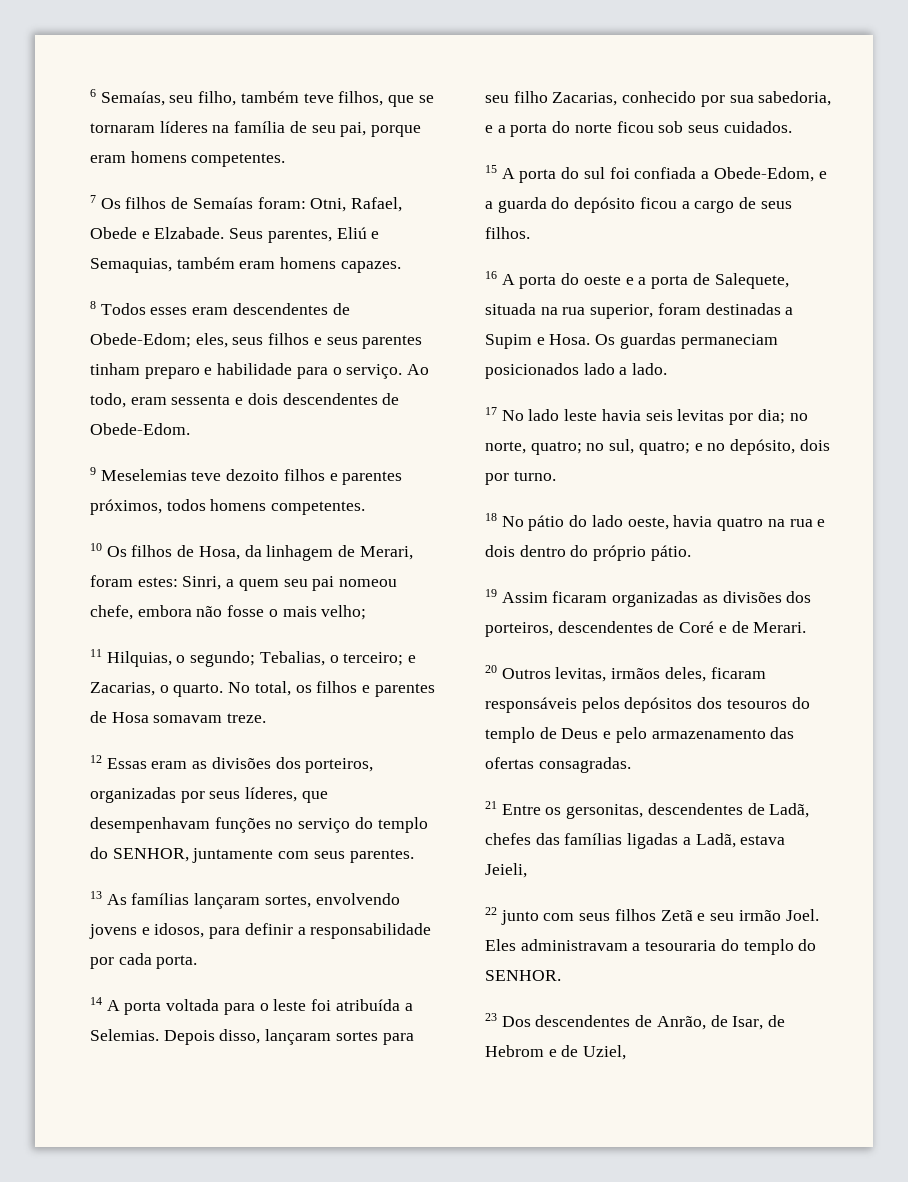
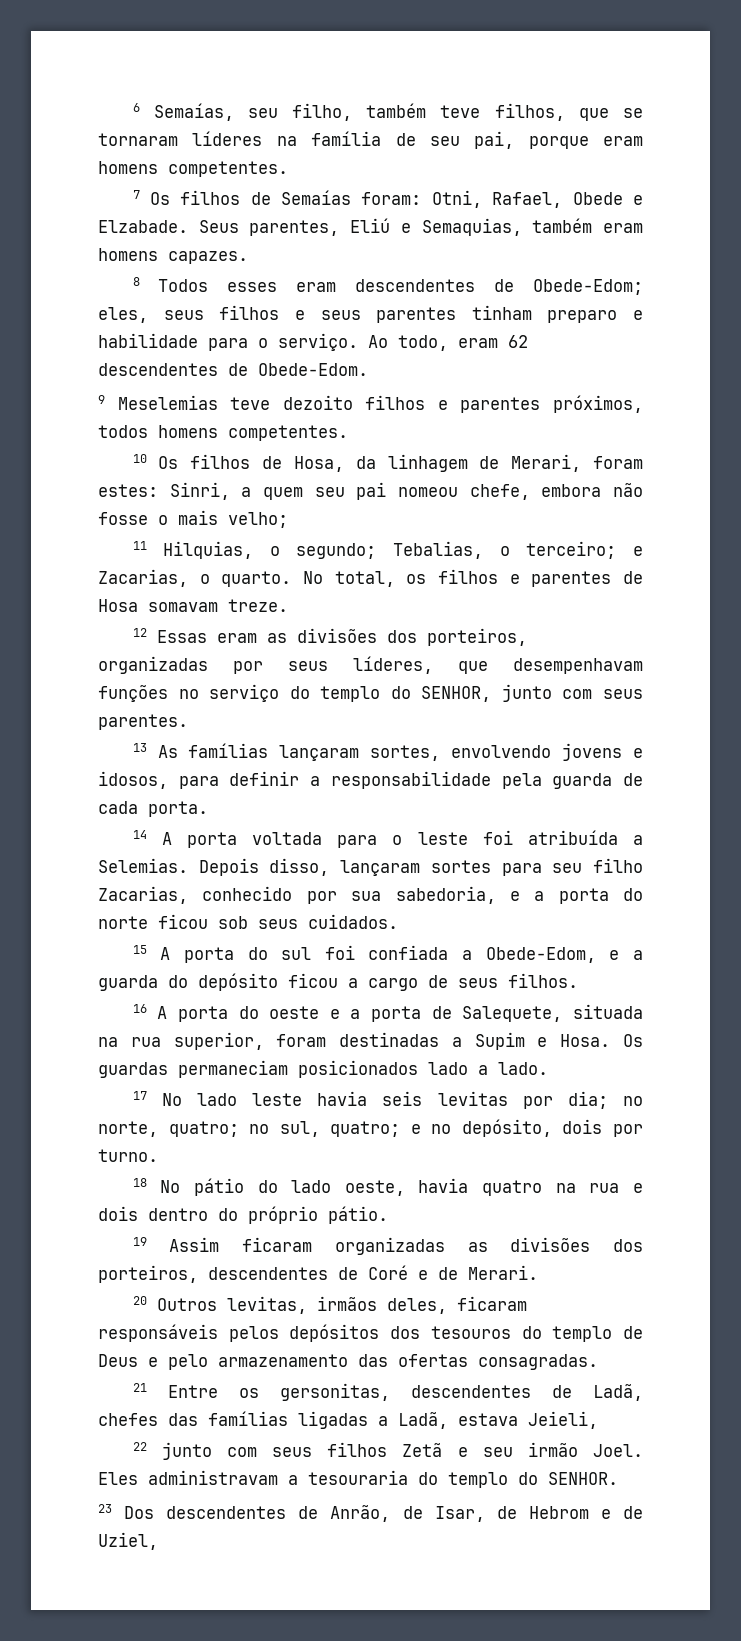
- Ao todo, eram sessenta e dois descendentes de Obede-Edom.
+ Ao todo, eram 62 descendentes de Obede-Edom.
- 12 Essas eram as divisões dos porteiros, organizadas por seus líderes, que desempenhavam funções no serviço do templo do SENHOR, juntamente com seus parentes.
+ 12 Essas eram as divisões dos porteiros, organizadas por seus líderes, que desempenhavam funções no serviço do templo do SENHOR, junto com seus parentes.
- 13 As famílias lançaram sortes, envolvendo jovens e idosos, para definir a responsabilidade por cada porta.
+ 13 As famílias lançaram sortes, envolvendo jovens e idosos, para definir a responsabilidade pela guarda de cada porta.

